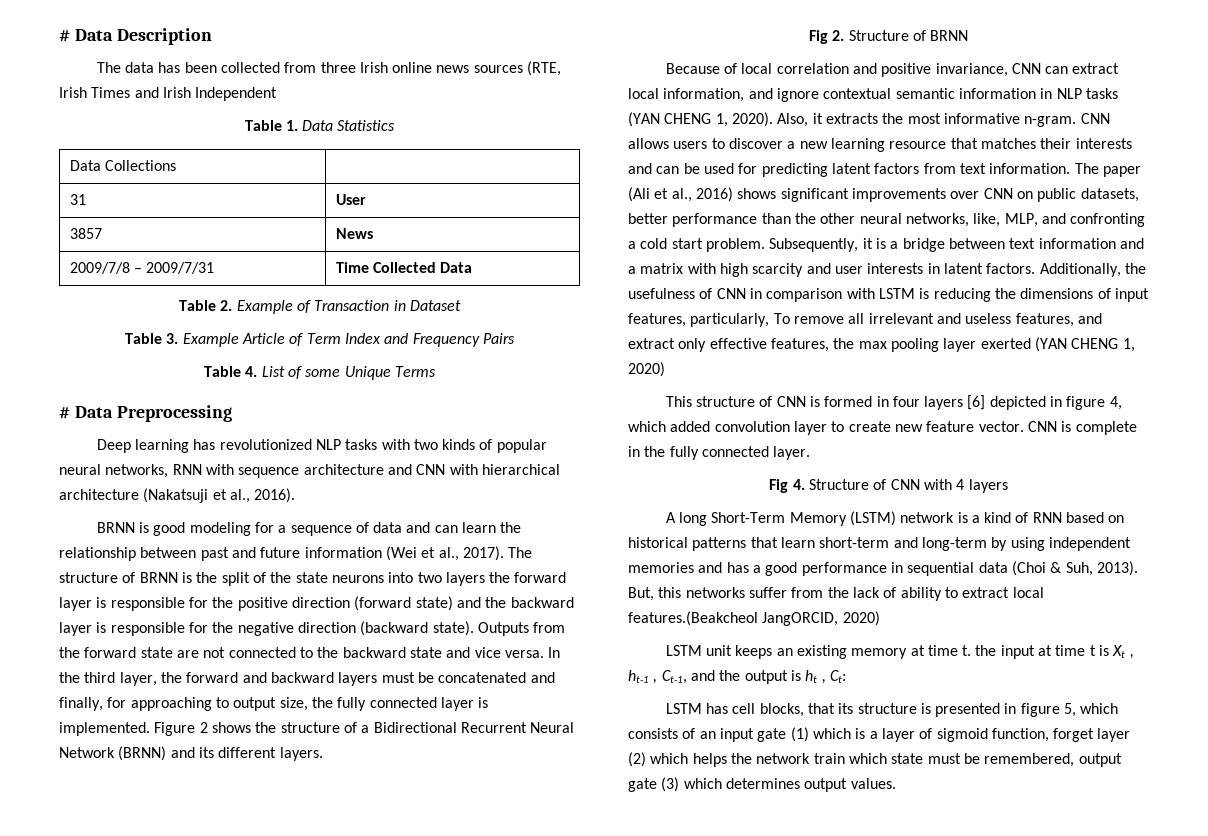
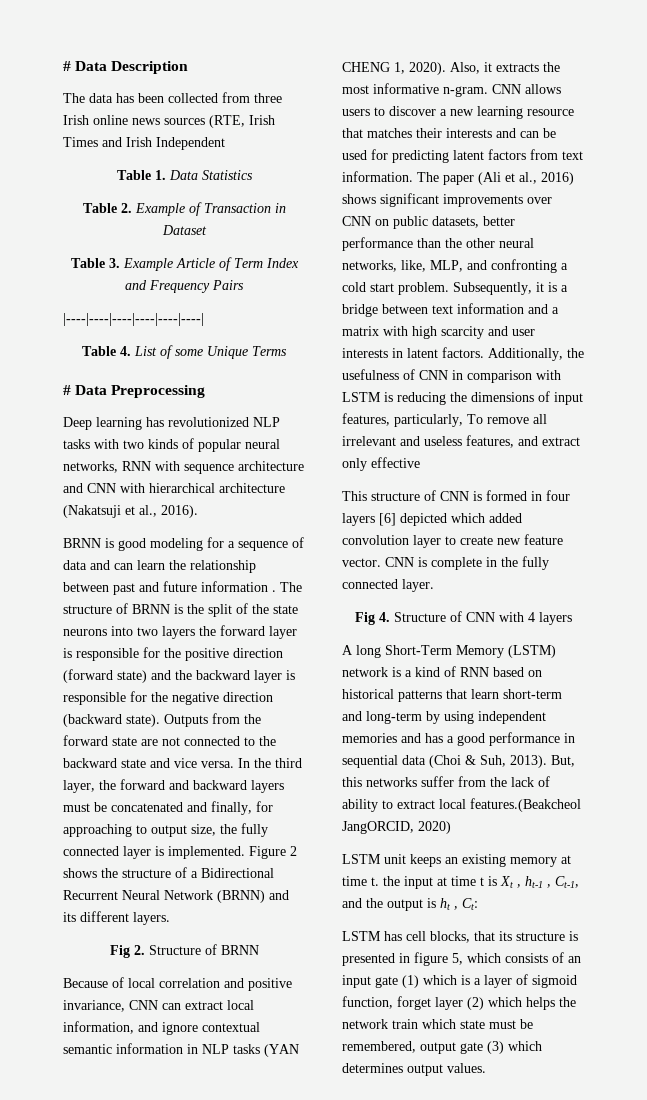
- Data Collections |
- 31 | User
- 3857 | News
- 2009/7/8 – 2009/7/31 | Time Collected Data
+ |----|----|----|----|----|----|
- BRNN is good modeling for a sequence of data and can learn the relationship between past and future information (Wei et al., 2017).
+ BRNN is good modeling for a sequence of data and can learn the relationship between past and future information .
- Additionally, the usefulness of CNN in comparison with LSTM is reducing the dimensions of input features, particularly, To remove all irrelevant and useless features, and extract only effective features, the max pooling layer exerted (YAN CHENG 1, 2020)
+ Additionally, the usefulness of CNN in comparison with LSTM is reducing the dimensions of input features, particularly, To remove all irrelevant and useless features, and extract only effective
- This structure of CNN is formed in four layers [6] depicted in figure 4, which added convolution layer to create new feature vector.
+ This structure of CNN is formed in four layers [6] depicted which added convolution layer to create new feature vector.

